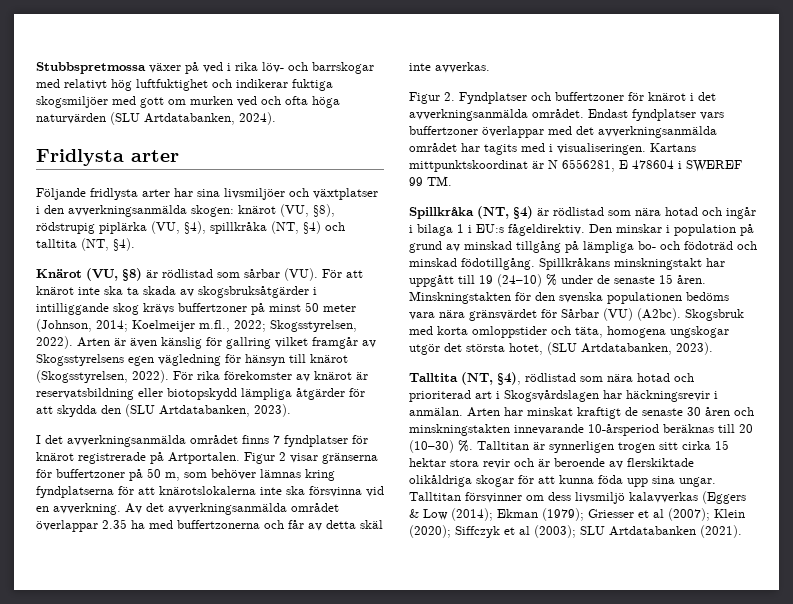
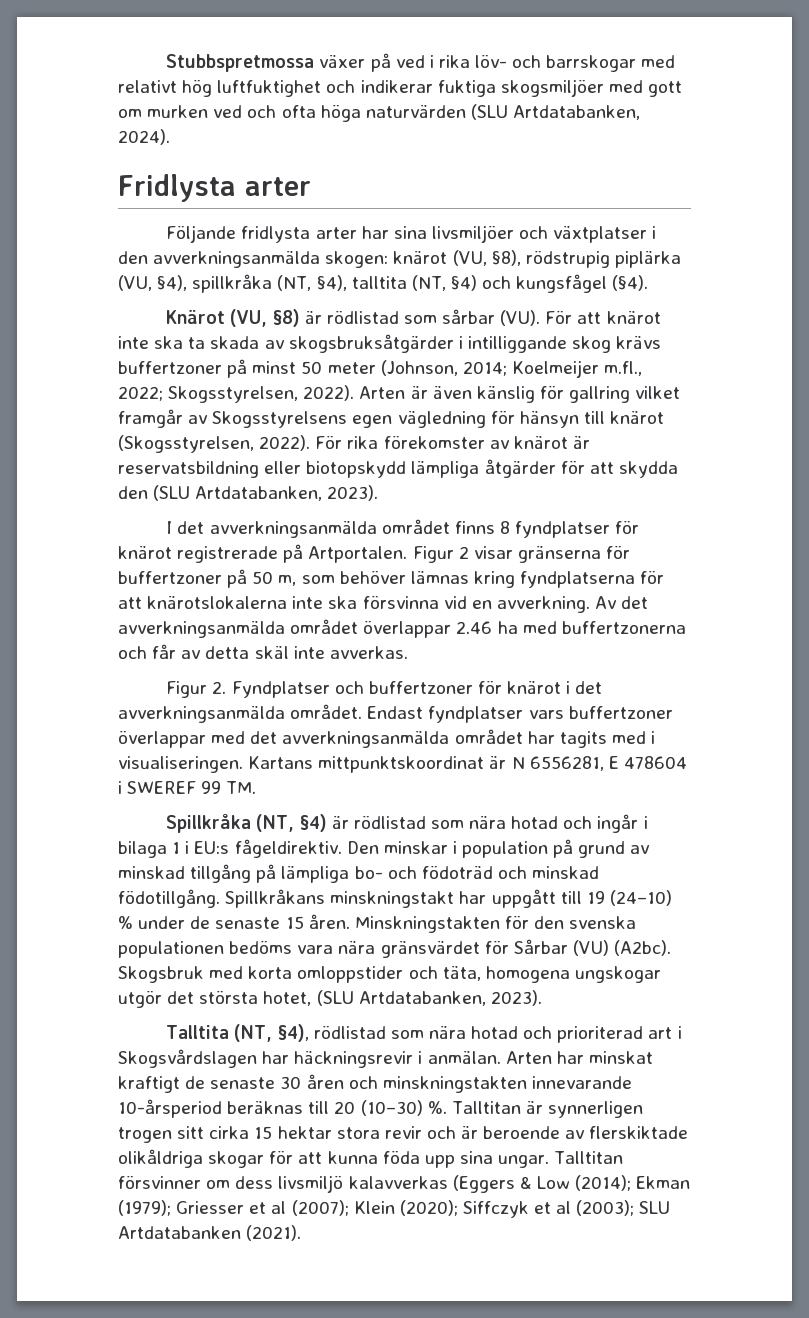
- Följande fridlysta arter har sina livsmiljöer och växtplatser i den avverkningsanmälda skogen: knärot (VU, §8), rödstrupig piplärka (VU, §4), spillkråka (NT, §4) och talltita (NT, §4).
+ Följande fridlysta arter har sina livsmiljöer och växtplatser i den avverkningsanmälda skogen: knärot (VU, §8), rödstrupig piplärka (VU, §4), spillkråka (NT, §4), talltita (NT, §4) och kungsfågel (§4).
- I det avverkningsanmälda området finns 7 fyndplatser för knärot registrerade på Artportalen.
+ I det avverkningsanmälda området finns 8 fyndplatser för knärot registrerade på Artportalen.
- Av det avverkningsanmälda området överlappar 2.35 ha med buffertzonerna och får av detta skäl inte avverkas.
+ Av det avverkningsanmälda området överlappar 2.46 ha med buffertzonerna och får av detta skäl inte avverkas.

